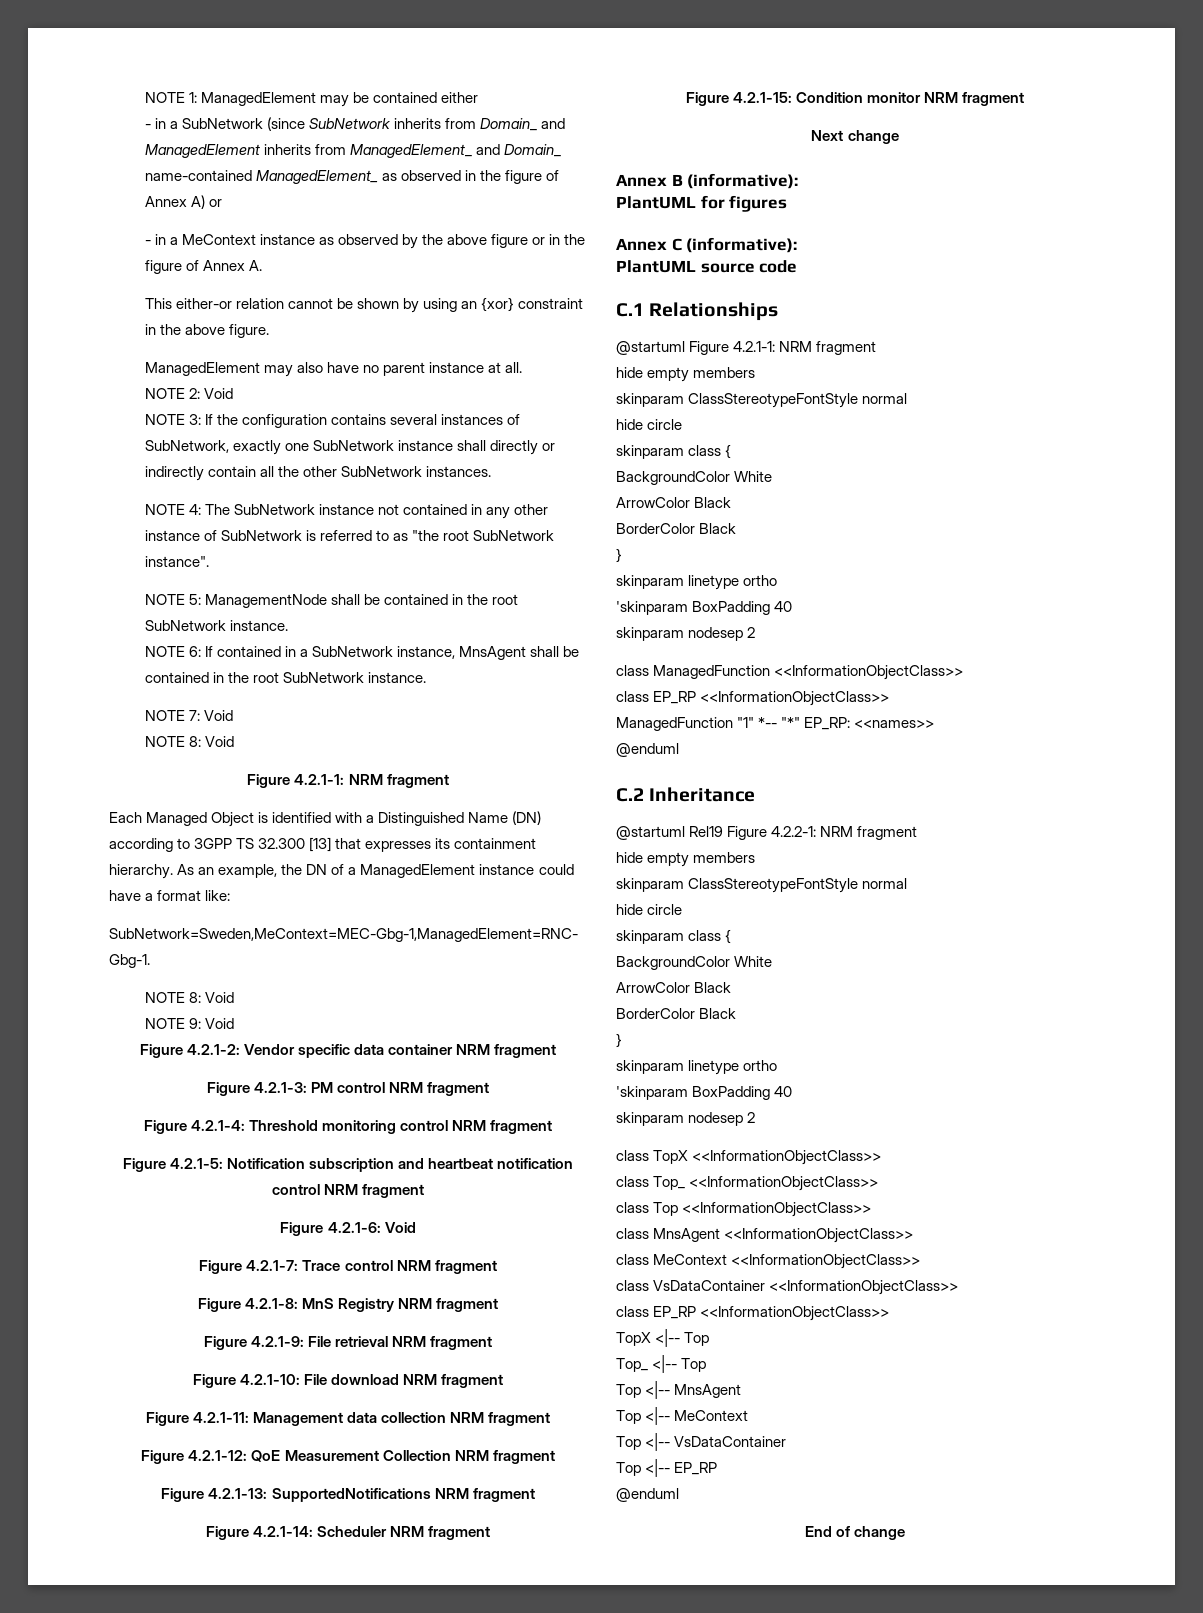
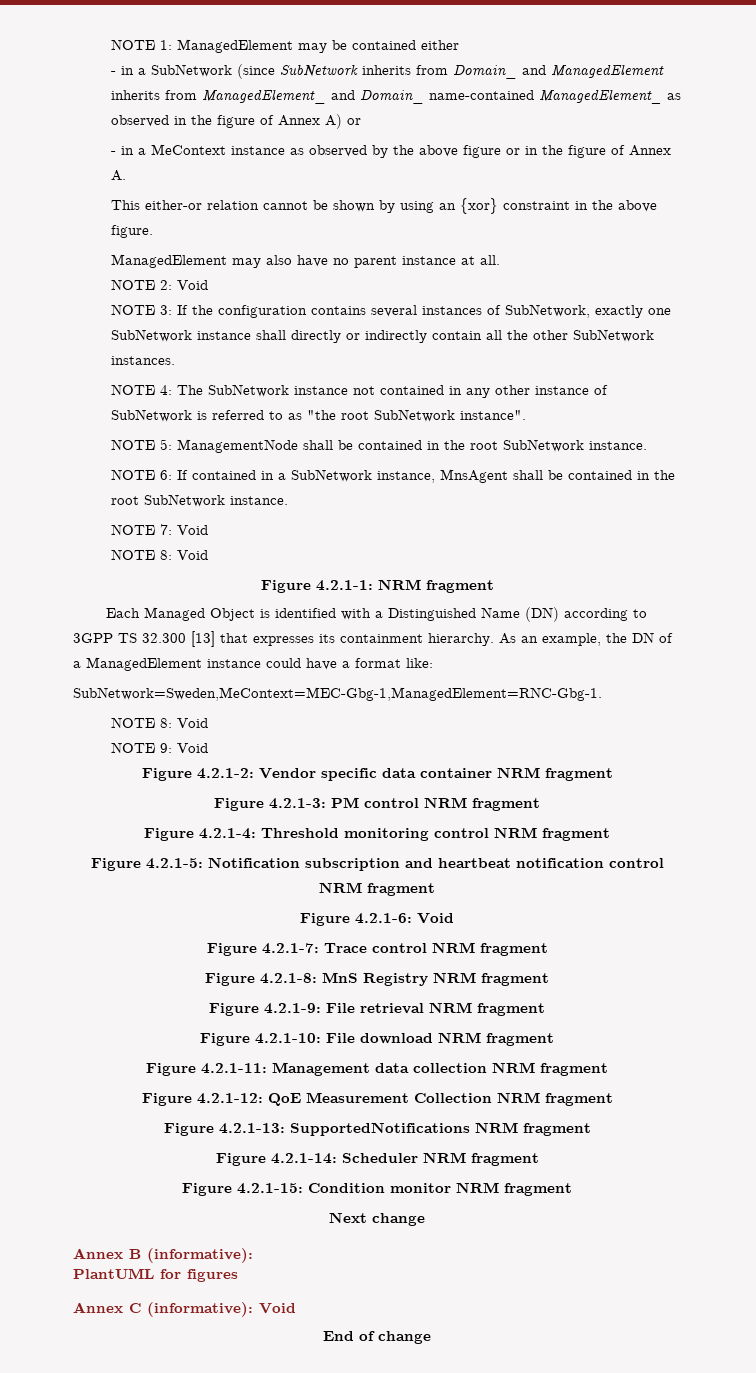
- Annex C (informative):
- PlantUML source code
- C.1 Relationships
- @startuml Figure 4.2.1-1: NRM fragment
- hide empty members
- skinparam ClassStereotypeFontStyle normal
- hide circle
- skinparam class {
- BackgroundColor White
- ArrowColor Black
- BorderColor Black
- }
- skinparam linetype ortho
- 'skinparam BoxPadding 40
- skinparam nodesep 2
- class ManagedFunction <<InformationObjectClass>>
- class EP_RP <<InformationObjectClass>>
- ManagedFunction "1" *-- "*" EP_RP: <<names>>
- @enduml
- C.2 Inheritance
- @startuml Rel19 Figure 4.2.2-1: NRM fragment
- hide empty members
- skinparam ClassStereotypeFontStyle normal
- hide circle
- skinparam class {
- BackgroundColor White
- ArrowColor Black
- BorderColor Black
- }
- skinparam linetype ortho
- 'skinparam BoxPadding 40
- skinparam nodesep 2
- class TopX <<InformationObjectClass>>
- class Top_ <<InformationObjectClass>>
- class Top <<InformationObjectClass>>
- class MnsAgent <<InformationObjectClass>>
- class MeContext <<InformationObjectClass>>
- class VsDataContainer <<InformationObjectClass>>
- class EP_RP <<InformationObjectClass>>
- TopX <|-- Top
- Top_ <|-- Top
- Top <|-- MnsAgent
- Top <|-- MeContext
- Top <|-- VsDataContainer
- Top <|-- EP_RP
- @enduml
+ Annex C (informative): Void

